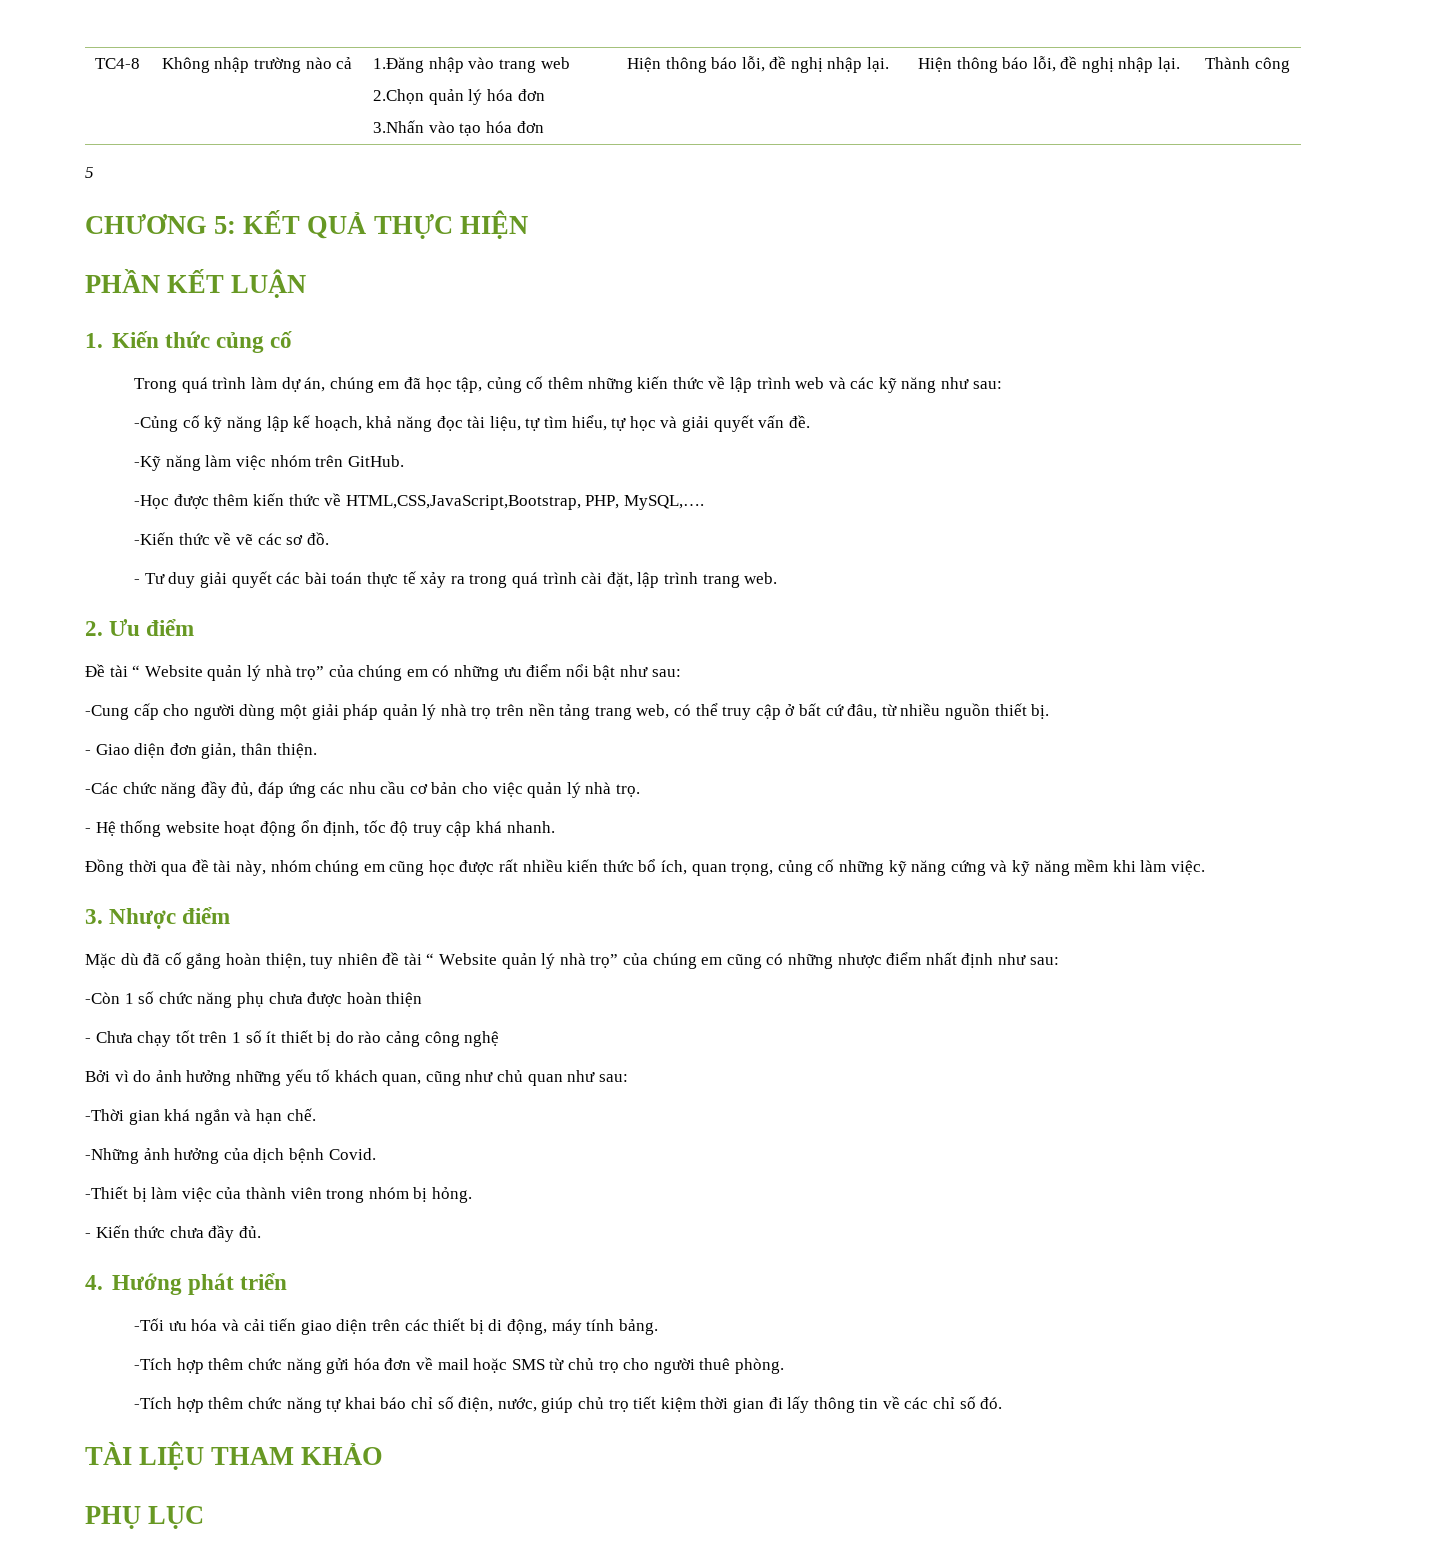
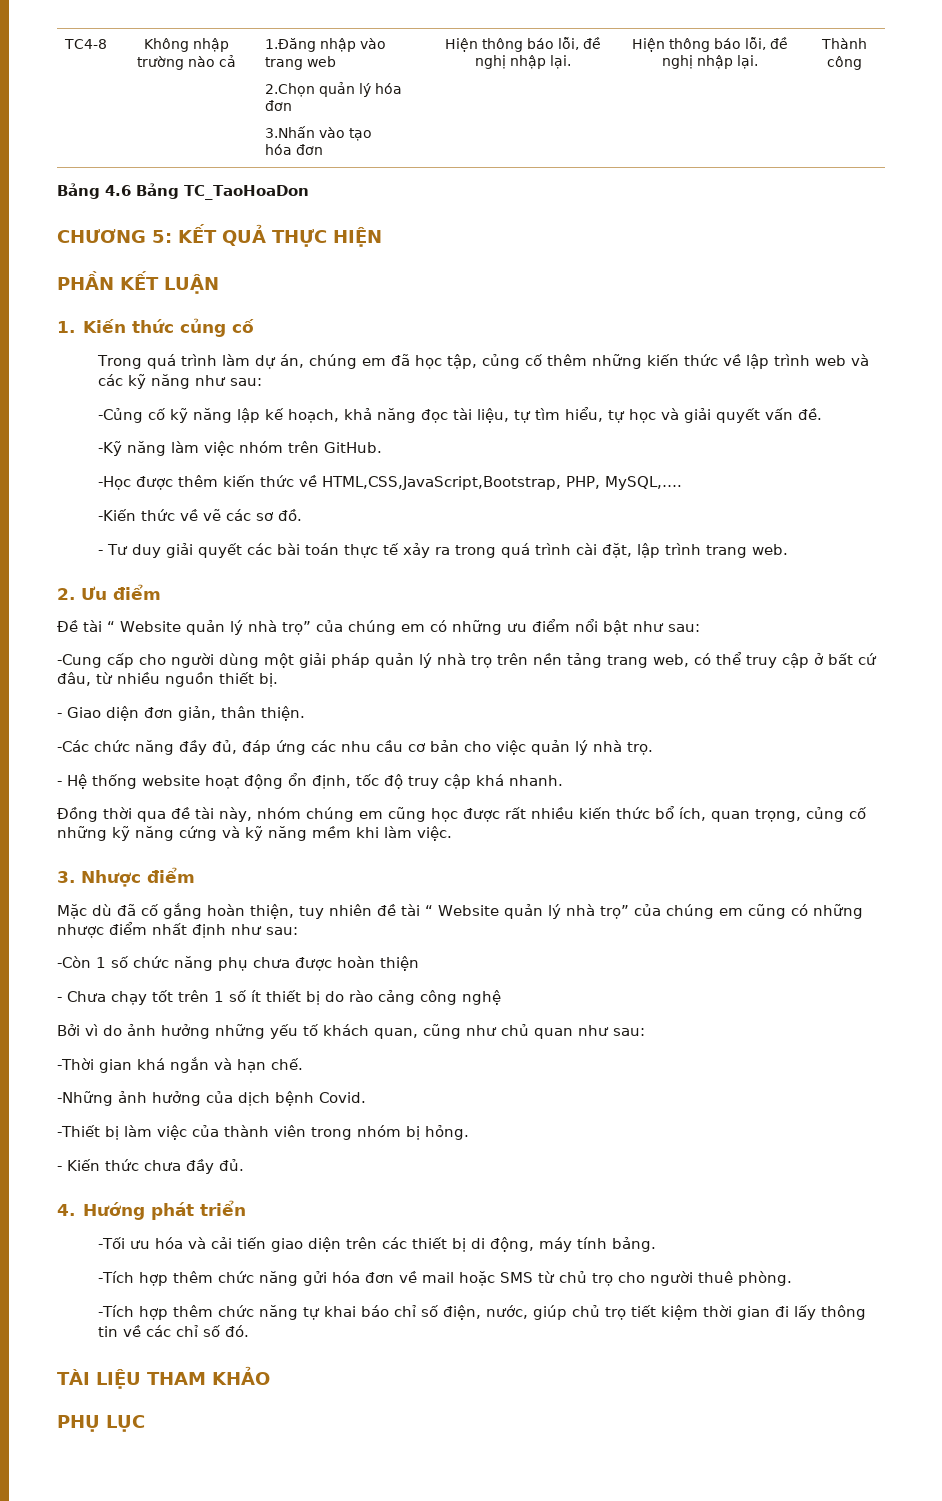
- 5
+ Bảng 4.6 Bảng TC_TaoHoaDon

